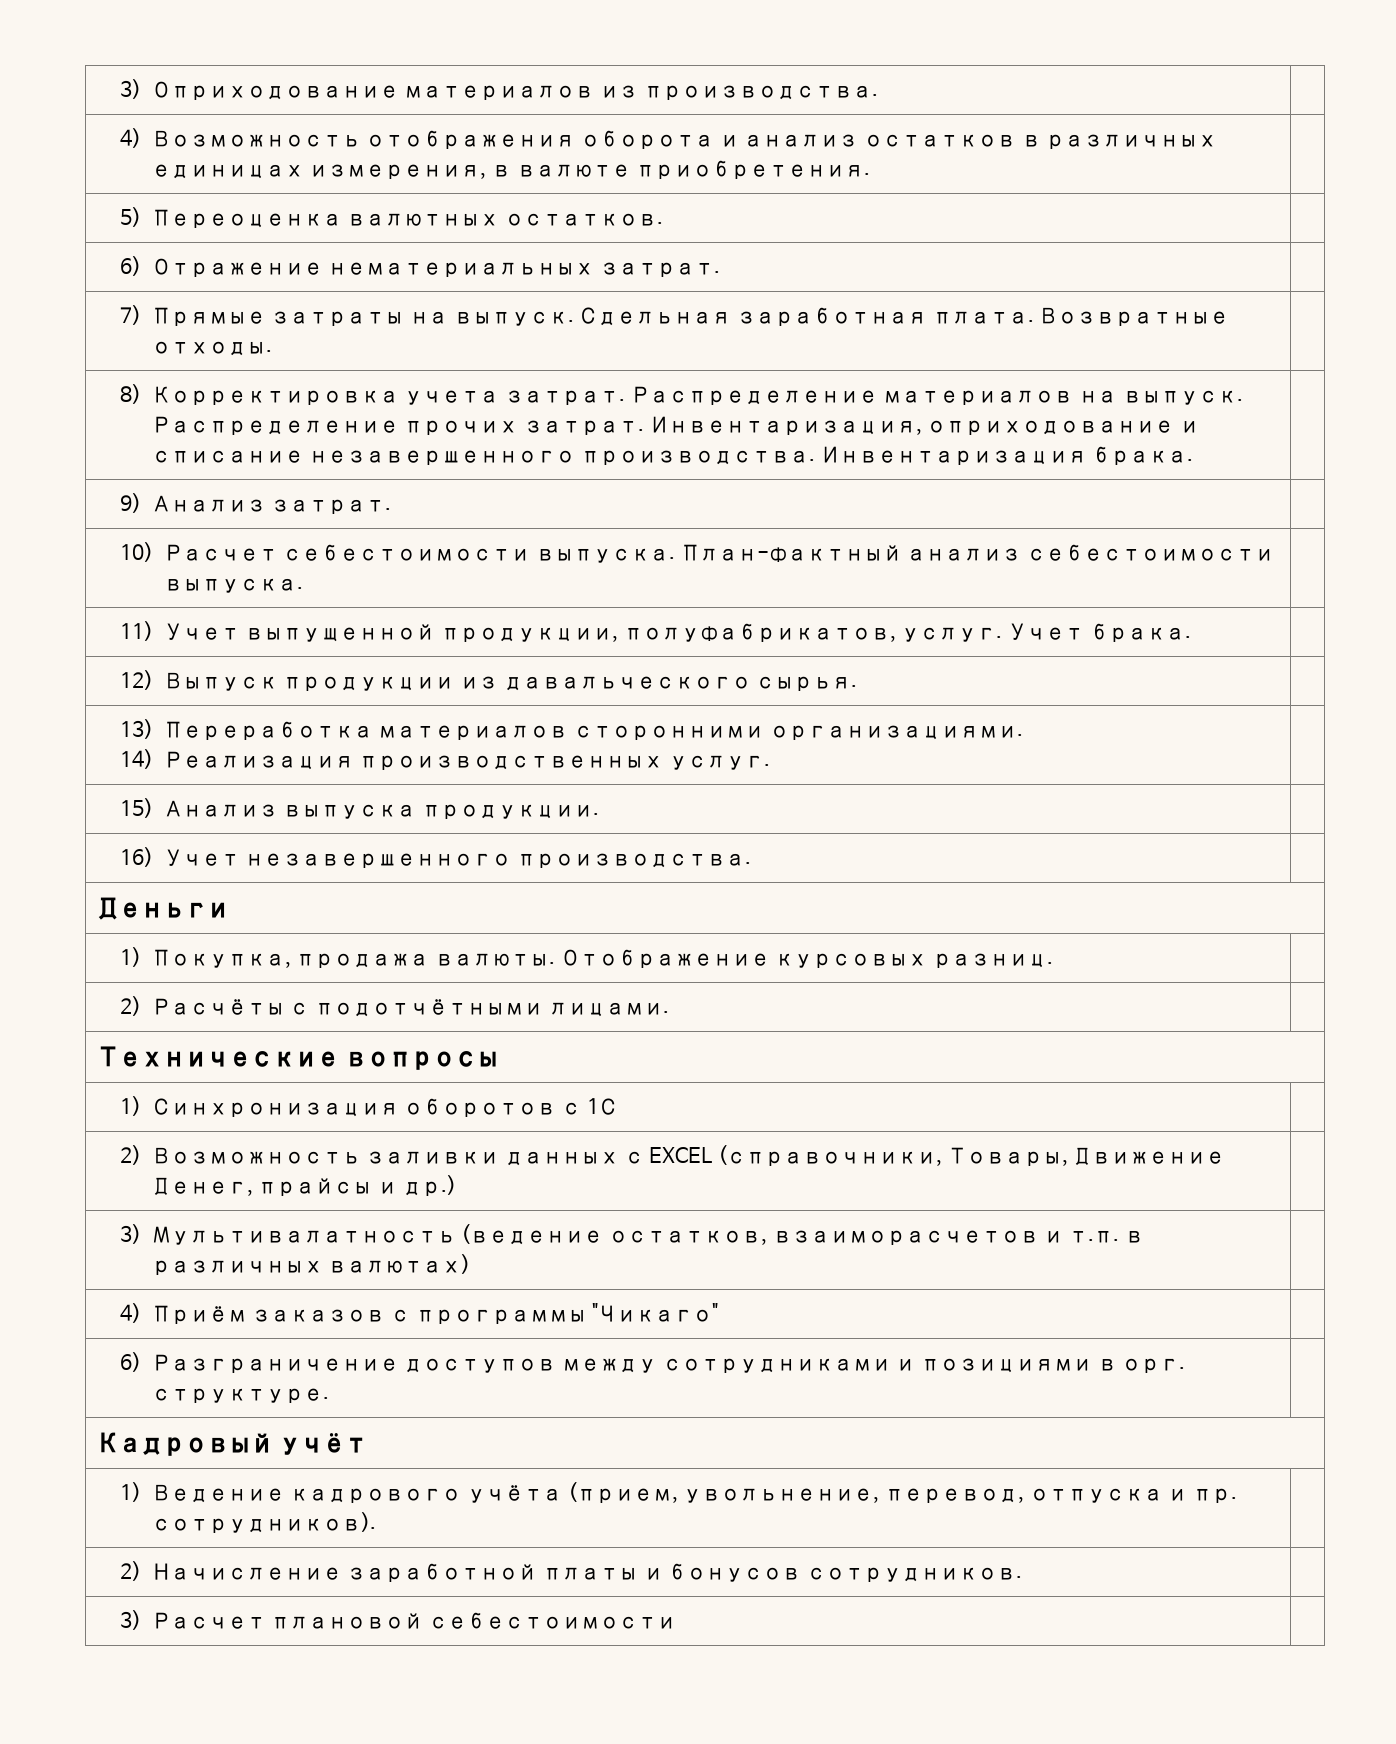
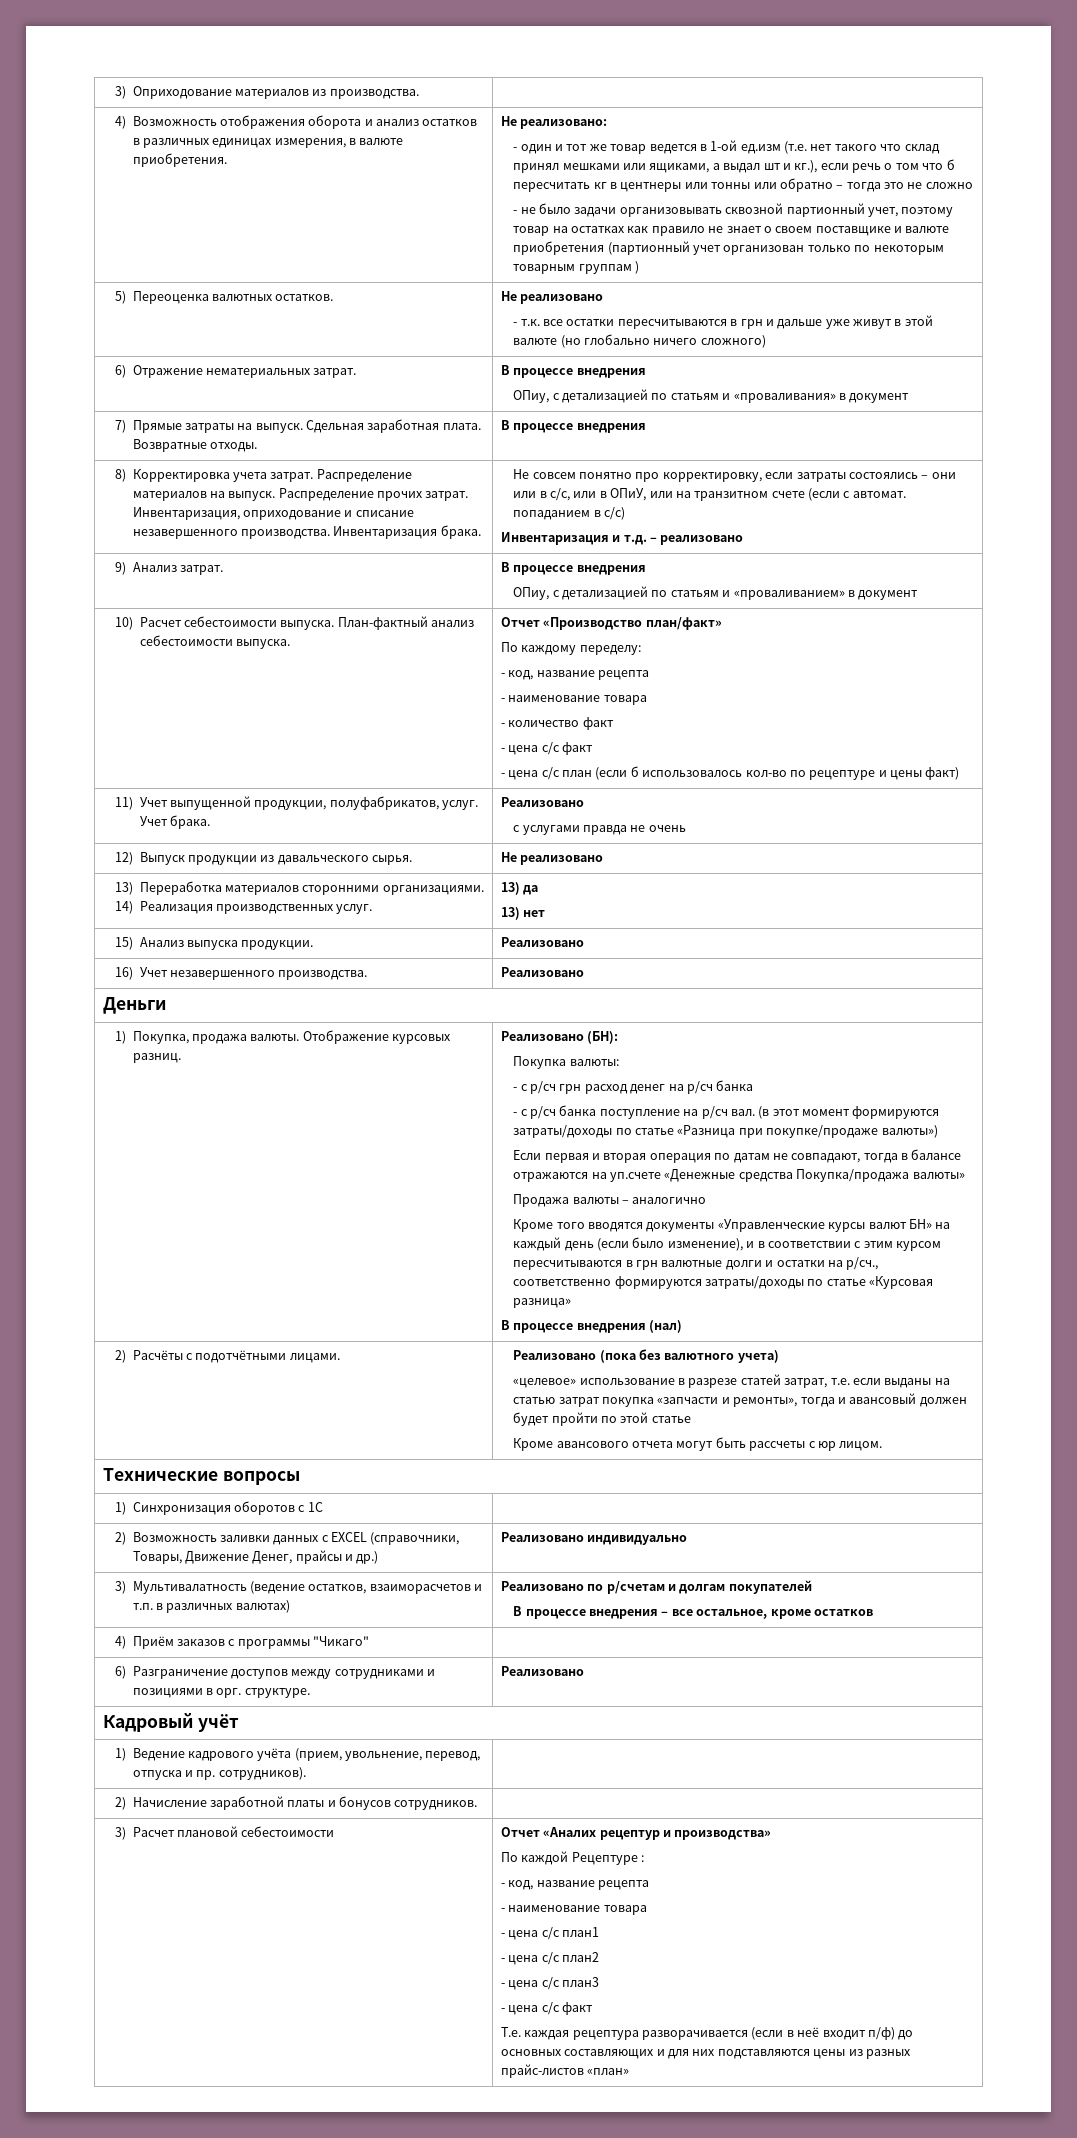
- 5) Переоценка валютных остатков. |
- 6) Отражение нематериальных затрат. |
+ Не реализовано:
+ - один и тот же товар ведется в 1-ой ед.изм (т.е. нет такого что склад принял мешками или ящиками, а выдал шт и кг.), если речь о том что б пересчитать кг в центнеры или тонны или обратно – тогда это не сложно
+ - не было задачи организовывать сквозной партионный учет, поэтому товар на остатках как правило не знает о своем поставщике и валюте приобретения (партионный учет организован только по некоторым товарным группам )
+ 5) Переоценка валютных остатков. | Не реализовано
+ - т.к. все остатки пересчитываются в грн и дальше уже живут в этой валюте (но глобально ничего сложного)
+ 6) Отражение нематериальных затрат. | В процессе внедрения
+ ОПиу, с детализацией по статьям и «проваливания» в документ
- 7) Прямые затраты на выпуск. Сдельная заработная плата. Возвратные отходы. |
+ 7) Прямые затраты на выпуск. Сдельная заработная плата. Возвратные отходы. | В процессе внедрения
- 9) Анализ затрат. |
+ Не совсем понятно про корректировку, если затраты состоялись – они или в с/с, или в ОПиУ, или на транзитном счете (если с автомат. попаданием в с/с)
+ Инвентаризация и т.д. – реализовано
+ 9) Анализ затрат. | В процессе внедрения
+ ОПиу, с детализацией по статьям и «проваливанием» в документ
+ Отчет «Производство план/факт»
+ По каждому переделу:
+ - код, название рецепта
+ - наименование товара
+ - количество факт
+ - цена с/с факт
+ - цена с/с план (если б использовалось кол-во по рецептуре и цены факт)
- 11) Учет выпущенной продукции, полуфабрикатов, услуг. Учет брака. |
+ 11) Учет выпущенной продукции, полуфабрикатов, услуг. Учет брака. | Реализовано
+ с услугами правда не очень
- 12) Выпуск продукции из давальческого сырья. |
+ 12) Выпуск продукции из давальческого сырья. | Не реализовано
  13) Переработка материалов сторонними организациями.
- 14) Реализация производственных услуг. |
+ 14) Реализация производственных услуг. | 13) да
+ 13) нет
- 15) Анализ выпуска продукции. |
+ 15) Анализ выпуска продукции. | Реализовано
- 16) Учет незавершенного производства. |
+ 16) Учет незавершенного производства. | Реализовано
+ Реализовано (БН):
+ Покупка валюты:
+ - с р/сч грн расход денег на р/сч банка
+ - с р/сч банка поступление на р/сч вал. (в этот момент формируются затраты/доходы по статье «Разница при покупке/продаже валюты»)
+ Если первая и вторая операция по датам не совпадают, тогда в балансе отражаются на уп.счете «Денежные средства Покупка/продажа валюты»
+ Продажа валюты – аналогично
+ Кроме того вводятся документы «Управленческие курсы валют БН» на каждый день (если было изменение), и в соответствии с этим курсом пересчитываются в грн валютные долги и остатки на р/сч., соответственно формируются затраты/доходы по статье «Курсовая разница»
+ В процессе внедрения (нал)
+ Реализовано (пока без валютного учета)
+ «целевое» использование в разрезе статей затрат, т.е. если выданы на статью затрат покупка «запчасти и ремонты», тогда и авансовый должен будет пройти по этой статье
+ Кроме авансового отчета могут быть рассчеты с юр лицом.
- 2) Возможность заливки данных с EXCEL (справочники, Товары, Движение Денег, прайсы и др.) |
+ 2) Возможность заливки данных с EXCEL (справочники, Товары, Движение Денег, прайсы и др.) | Реализовано индивидуально
- 3) Мультивалатность (ведение остатков, взаиморасчетов и т.п. в различных валютах) |
+ 3) Мультивалатность (ведение остатков, взаиморасчетов и т.п. в различных валютах) | Реализовано по р/счетам и долгам покупателей
+ В процессе внедрения – все остальное, кроме остатков
- 6) Разграничение доступов между сотрудниками и позициями в орг. структуре. |
+ 6) Разграничение доступов между сотрудниками и позициями в орг. структуре. | Реализовано
+ Отчет «Аналих рецептур и производства»
+ По каждой Рецептуре :
+ - код, название рецепта
+ - наименование товара
+ - цена с/с план1
+ - цена с/с план2
+ - цена с/с план3
+ - цена с/с факт
+ Т.е. каждая рецептура разворачивается (если в неё входит п/ф) до основных составляющих и для них подставляются цены из разных прайс-листов «план»

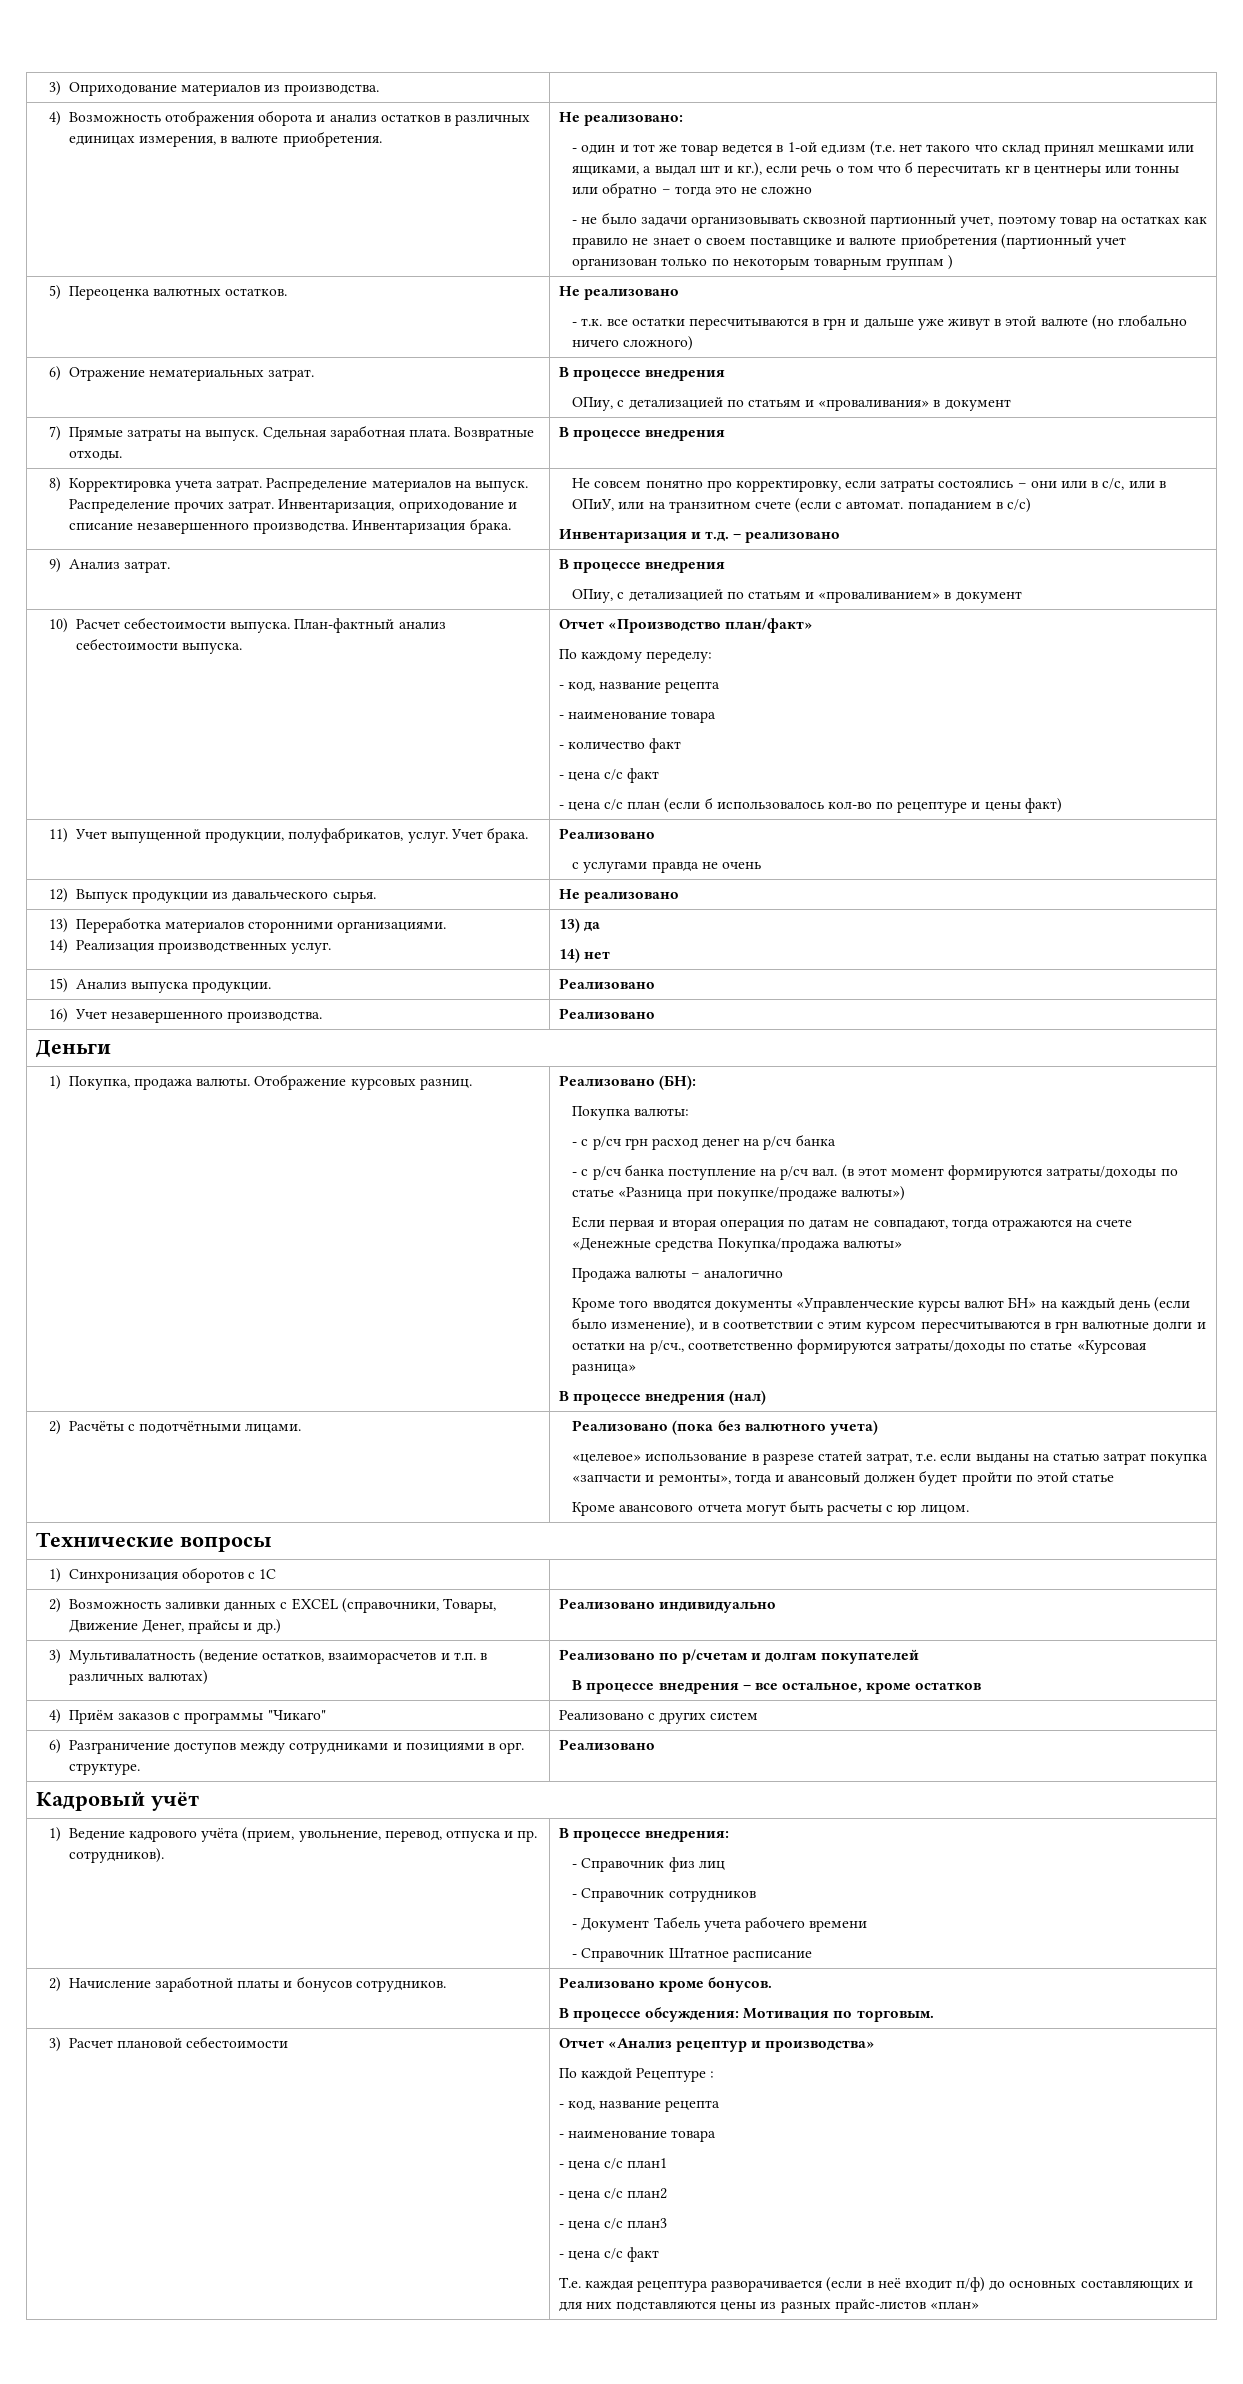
  13) Переработка материалов сторонними организациями.
  14) Реализация производственных услуг. | 13) да
- 13) нет
+ 14) нет
- Если первая и вторая операция по датам не совпадают, тогда в балансе отражаются на уп.счете «Денежные средства Покупка/продажа валюты»
+ Если первая и вторая операция по датам не совпадают, тогда отражаются на счете «Денежные средства Покупка/продажа валюты»
- Кроме авансового отчета могут быть рассчеты с юр лицом.
+ Кроме авансового отчета могут быть расчеты с юр лицом.
- 4) Приём заказов с программы "Чикаго" |
+ 4) Приём заказов с программы "Чикаго" | Реализовано с других систем
- 1) Ведение кадрового учёта (прием, увольнение, перевод, отпуска и пр. сотрудников). |
+ 1) Ведение кадрового учёта (прием, увольнение, перевод, отпуска и пр. сотрудников). | В процессе внедрения:
+ - Справочник физ лиц
+ - Справочник сотрудников
+ - Документ Табель учета рабочего времени
+ - Справочник Штатное расписание
- 2) Начисление заработной платы и бонусов сотрудников. |
+ 2) Начисление заработной платы и бонусов сотрудников. | Реализовано кроме бонусов.
+ В процессе обсуждения: Мотивация по торговым.
- Отчет «Аналих рецептур и производства»
+ Отчет «Анализ рецептур и производства»

